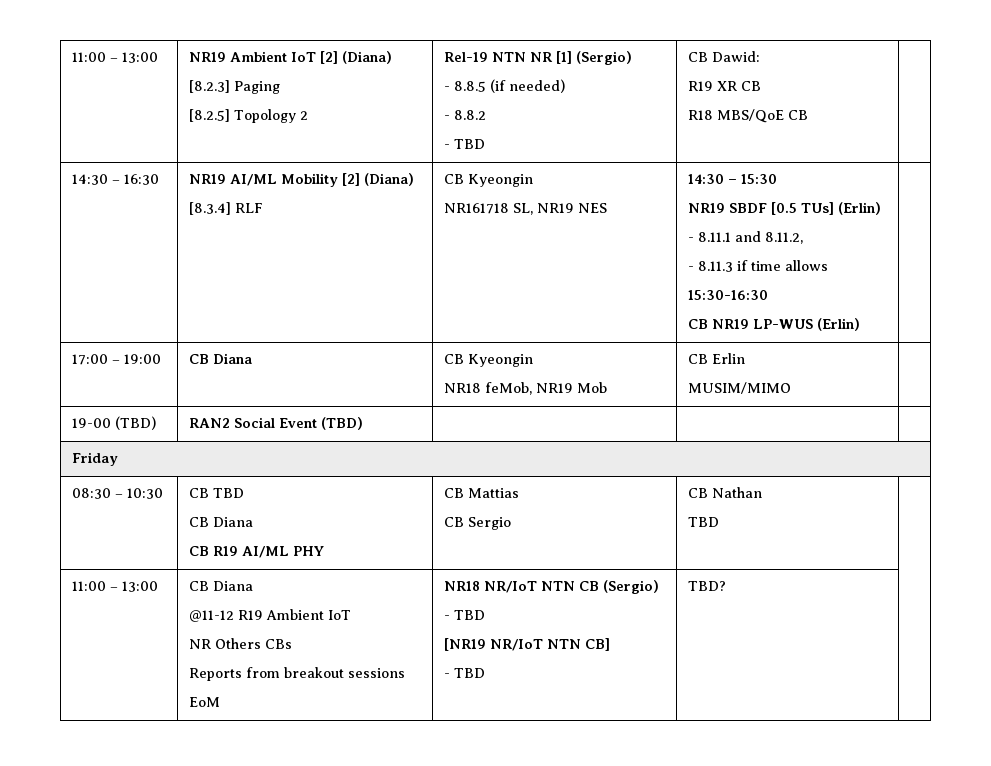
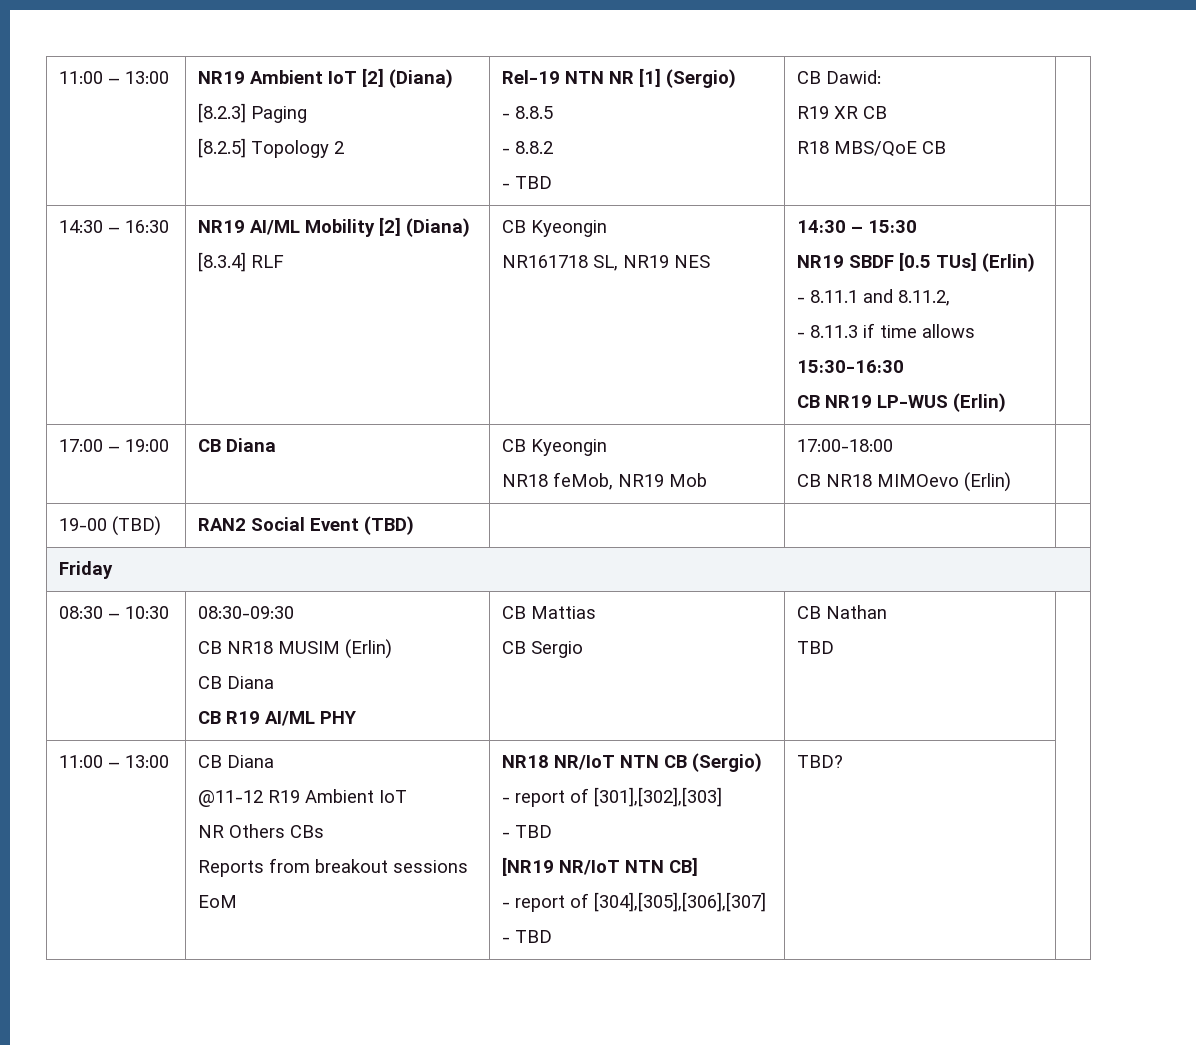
  11:00 – 13:00 | NR19 Ambient IoT [2] (Diana)
  [8.2.3] Paging
  [8.2.5] Topology 2 | Rel-19 NTN NR [1] (Sergio)
- - 8.8.5 (if needed)
+ - 8.8.5
  17:00 – 19:00 | CB Diana | CB Kyeongin
- NR18 feMob, NR19 Mob | CB Erlin
- MUSIM/MIMO |
+ NR18 feMob, NR19 Mob | 17:00-18:00
+ CB NR18 MIMOevo (Erlin) |
- 08:30 – 10:30 | CB TBD
+ 08:30 – 10:30 | 08:30-09:30
+ CB NR18 MUSIM (Erlin)
  11:00 – 13:00 | CB Diana
  @11-12 R19 Ambient IoT
  NR Others CBs
  Reports from breakout sessions
  EoM | NR18 NR/IoT NTN CB (Sergio)
+ - report of [301],[302],[303]
  - TBD
  [NR19 NR/IoT NTN CB]
+ - report of [304],[305],[306],[307]

